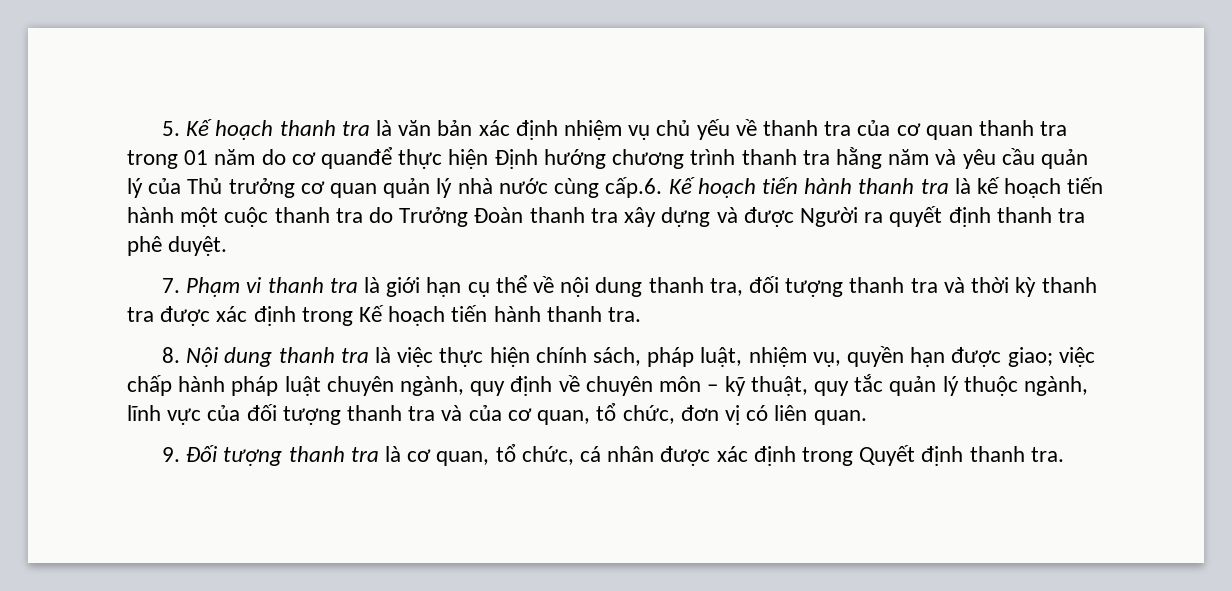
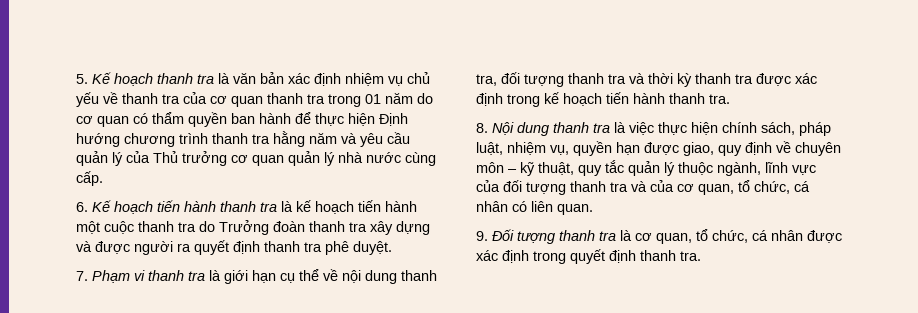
- 5. Kế hoạch thanh tra là văn bản xác định nhiệm vụ chủ yếu về thanh tra của cơ quan thanh tra trong 01 năm do cơ quanđể thực hiện Định hướng chương trình thanh tra hằng năm và yêu cầu quản lý của Thủ trưởng cơ quan quản lý nhà nước cùng cấp.6. Kế hoạch tiến hành thanh tra là kế hoạch tiến hành một cuộc thanh tra do Trưởng Đoàn thanh tra xây dựng và được Người ra quyết định thanh tra phê duyệt.
+ 5. Kế hoạch thanh tra là văn bản xác định nhiệm vụ chủ yếu về thanh tra của cơ quan thanh tra trong 01 năm do cơ quan có thẩm quyền ban hành để thực hiện Định hướng chương trình thanh tra hằng năm và yêu cầu quản lý của Thủ trưởng cơ quan quản lý nhà nước cùng cấp.
+ 6. Kế hoạch tiến hành thanh tra là kế hoạch tiến hành một cuộc thanh tra do Trưởng đoàn thanh tra xây dựng và được người ra quyết định thanh tra phê duyệt.
- 7. Phạm vi thanh tra là giới hạn cụ thể về nội dung thanh tra, đối tượng thanh tra và thời kỳ thanh tra được xác định trong Kế hoạch tiến hành thanh tra.
+ 7. Phạm vi thanh tra là giới hạn cụ thể về nội dung thanh tra, đối tượng thanh tra và thời kỳ thanh tra được xác định trong kế hoạch tiến hành thanh tra.
- 8. Nội dung thanh tra là việc thực hiện chính sách, pháp luật, nhiệm vụ, quyền hạn được giao; việc chấp hành pháp luật chuyên ngành, quy định về chuyên môn – kỹ thuật, quy tắc quản lý thuộc ngành, lĩnh vực của đối tượng thanh tra và của cơ quan, tổ chức, đơn vị có liên quan.
+ 8. Nội dung thanh tra là việc thực hiện chính sách, pháp luật, nhiệm vụ, quyền hạn được giao, quy định về chuyên môn – kỹ thuật, quy tắc quản lý thuộc ngành, lĩnh vực của đối tượng thanh tra và của cơ quan, tổ chức, cá nhân có liên quan.
- 9. Đối tượng thanh tra là cơ quan, tổ chức, cá nhân được xác định trong Quyết định thanh tra.
+ 9. Đối tượng thanh tra là cơ quan, tổ chức, cá nhân được xác định trong quyết định thanh tra.

